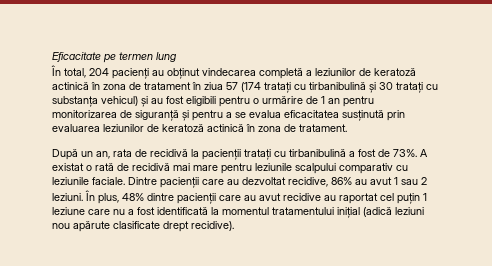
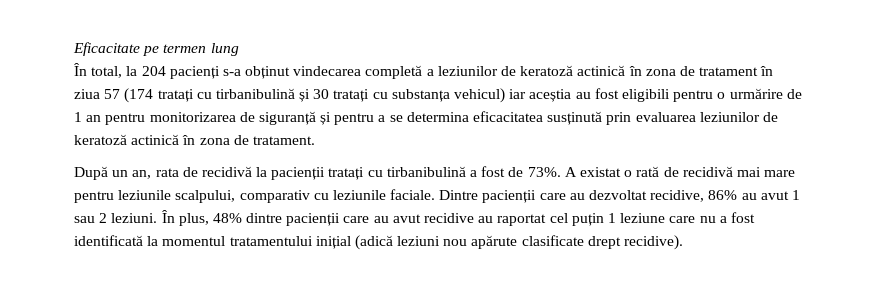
- În total, 204 pacienți au obținut vindecarea completă a leziunilor de keratoză actinică în zona de tratament în ziua 57 (174 tratați cu tirbanibulină și 30 tratați cu substanța vehicul) și au fost eligibili pentru o urmărire de 1 an pentru monitorizarea de siguranță și pentru a se evalua eficacitatea susținută prin evaluarea leziunilor de keratoză actinică în zona de tratament.
+ În total, la 204 pacienți s-a obținut vindecarea completă a leziunilor de keratoză actinică în zona de tratament în ziua 57 (174 tratați cu tirbanibulină și 30 tratați cu substanța vehicul) iar aceștia au fost eligibili pentru o urmărire de 1 an pentru monitorizarea de siguranță și pentru a se determina eficacitatea susținută prin evaluarea leziunilor de keratoză actinică în zona de tratament.
- A existat o rată de recidivă mai mare pentru leziunile scalpului comparativ cu leziunile faciale.
+ A existat o rată de recidivă mai mare pentru leziunile scalpului, comparativ cu leziunile faciale.

